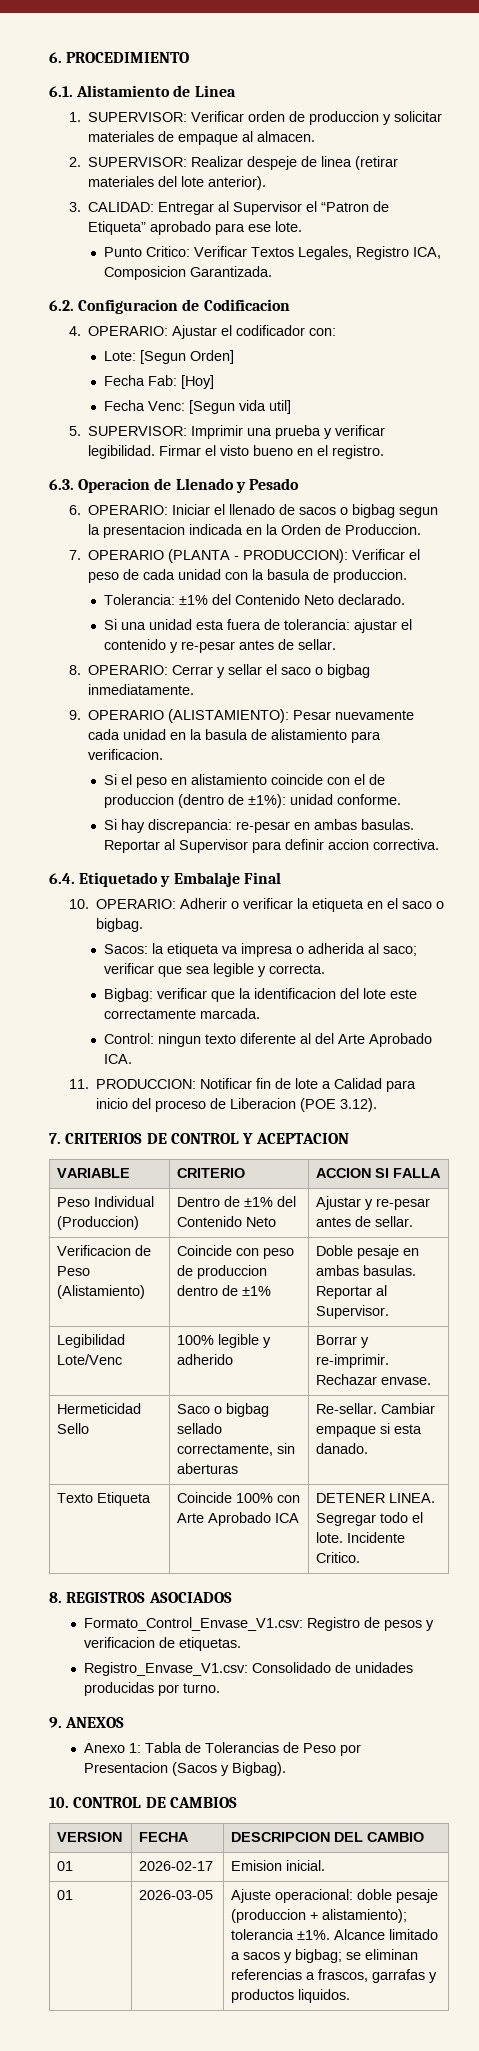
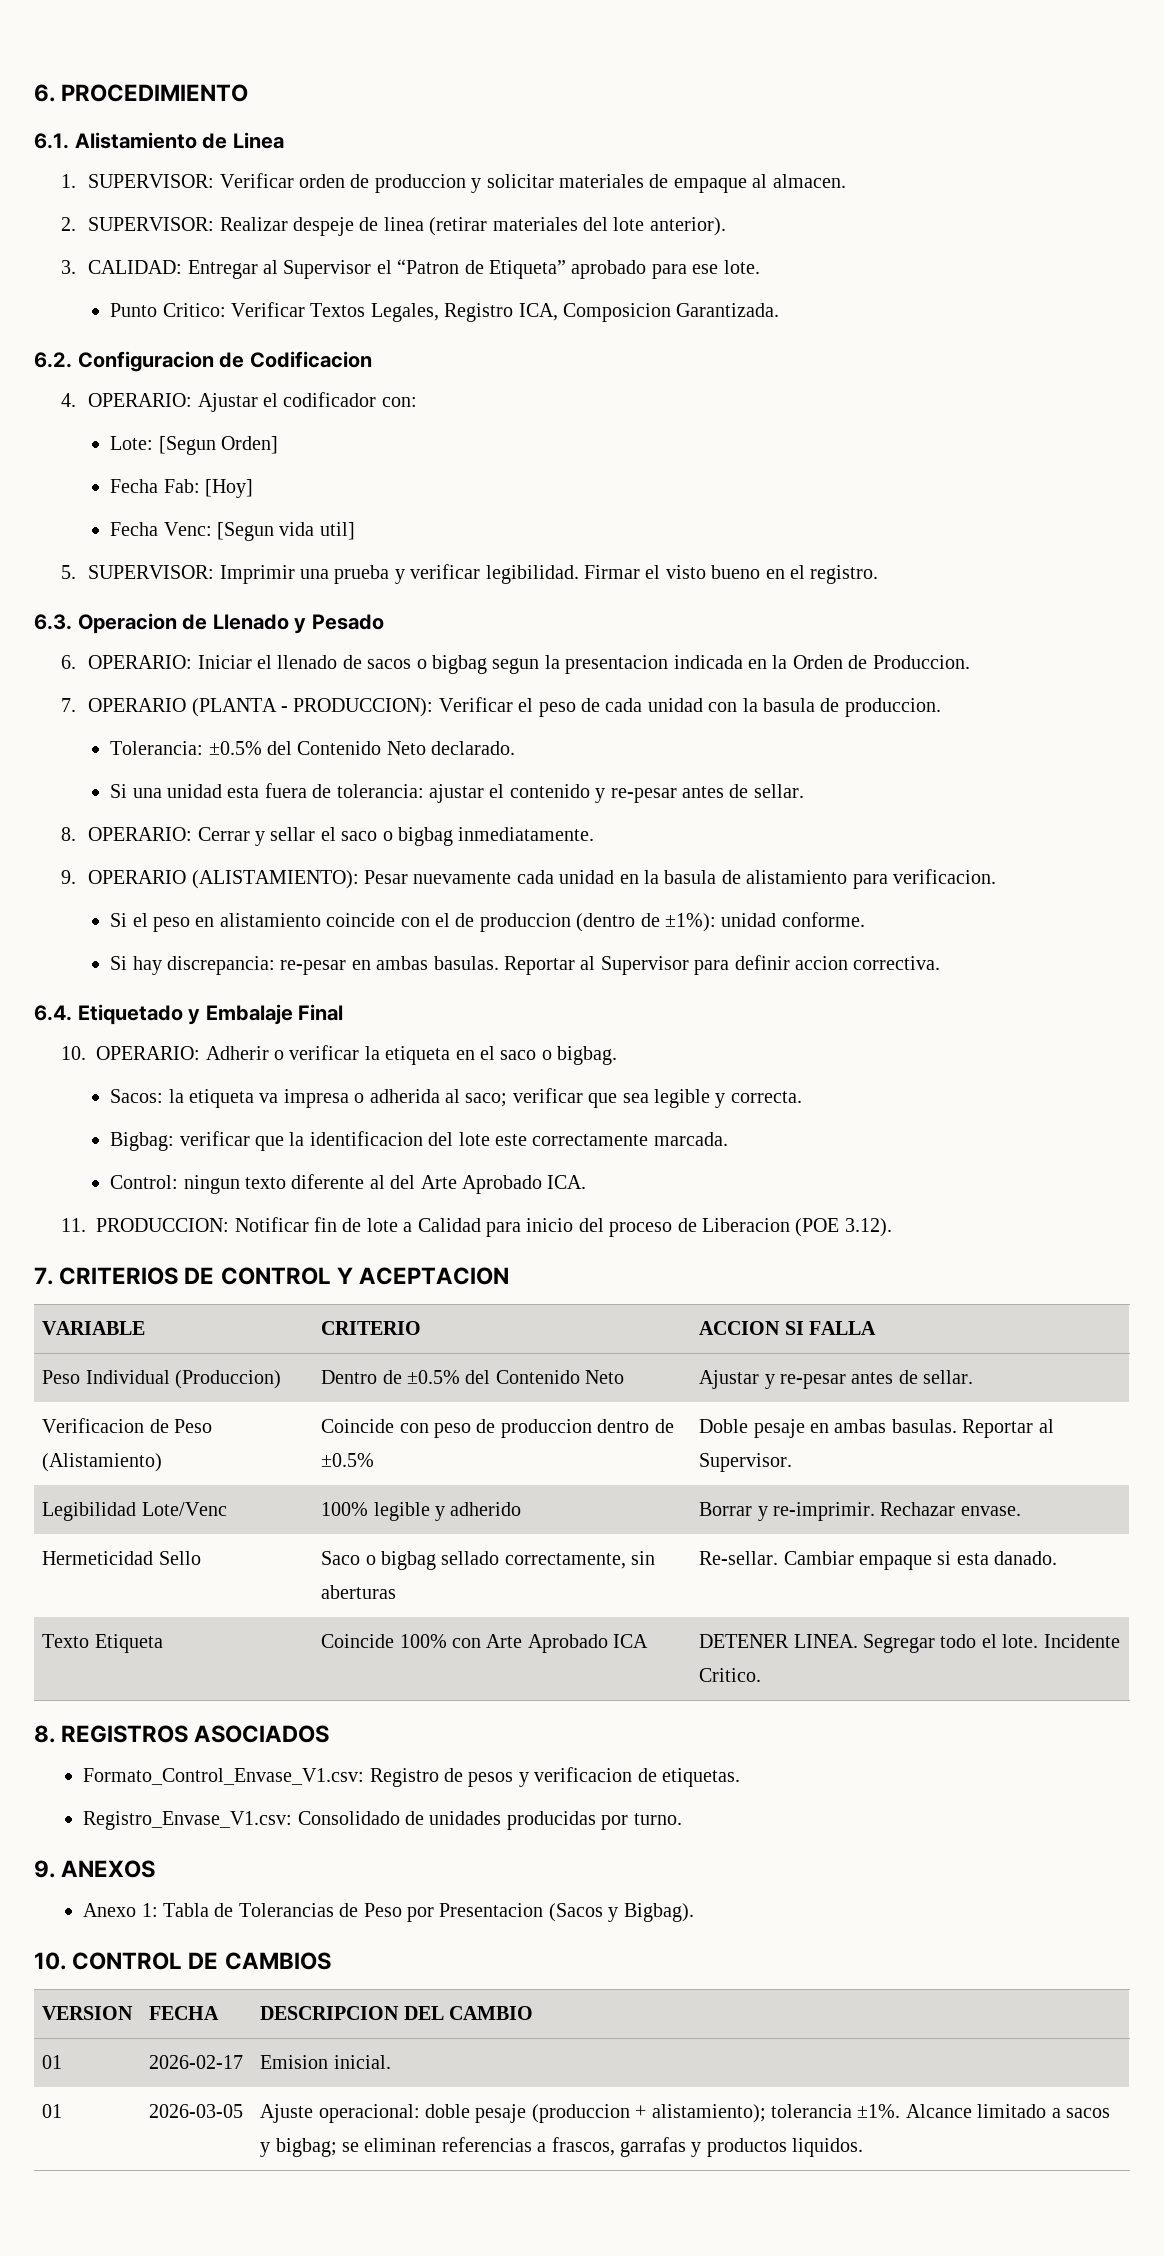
- Tolerancia: ±1% del Contenido Neto declarado.
+ Tolerancia: ±0.5% del Contenido Neto declarado.
- Peso Individual (Produccion) | Dentro de ±1% del Contenido Neto | Ajustar y re-pesar antes de sellar.
+ Peso Individual (Produccion) | Dentro de ±0.5% del Contenido Neto | Ajustar y re-pesar antes de sellar.
- Verificacion de Peso (Alistamiento) | Coincide con peso de produccion dentro de ±1% | Doble pesaje en ambas basulas. Reportar al Supervisor.
+ Verificacion de Peso (Alistamiento) | Coincide con peso de produccion dentro de ±0.5% | Doble pesaje en ambas basulas. Reportar al Supervisor.

